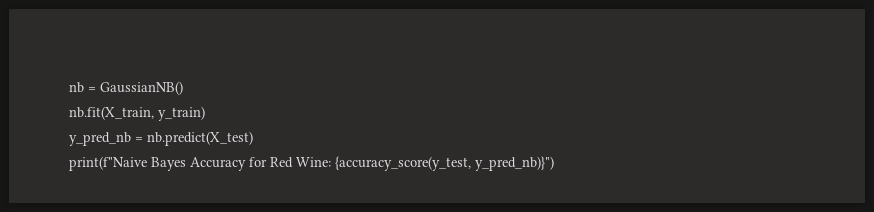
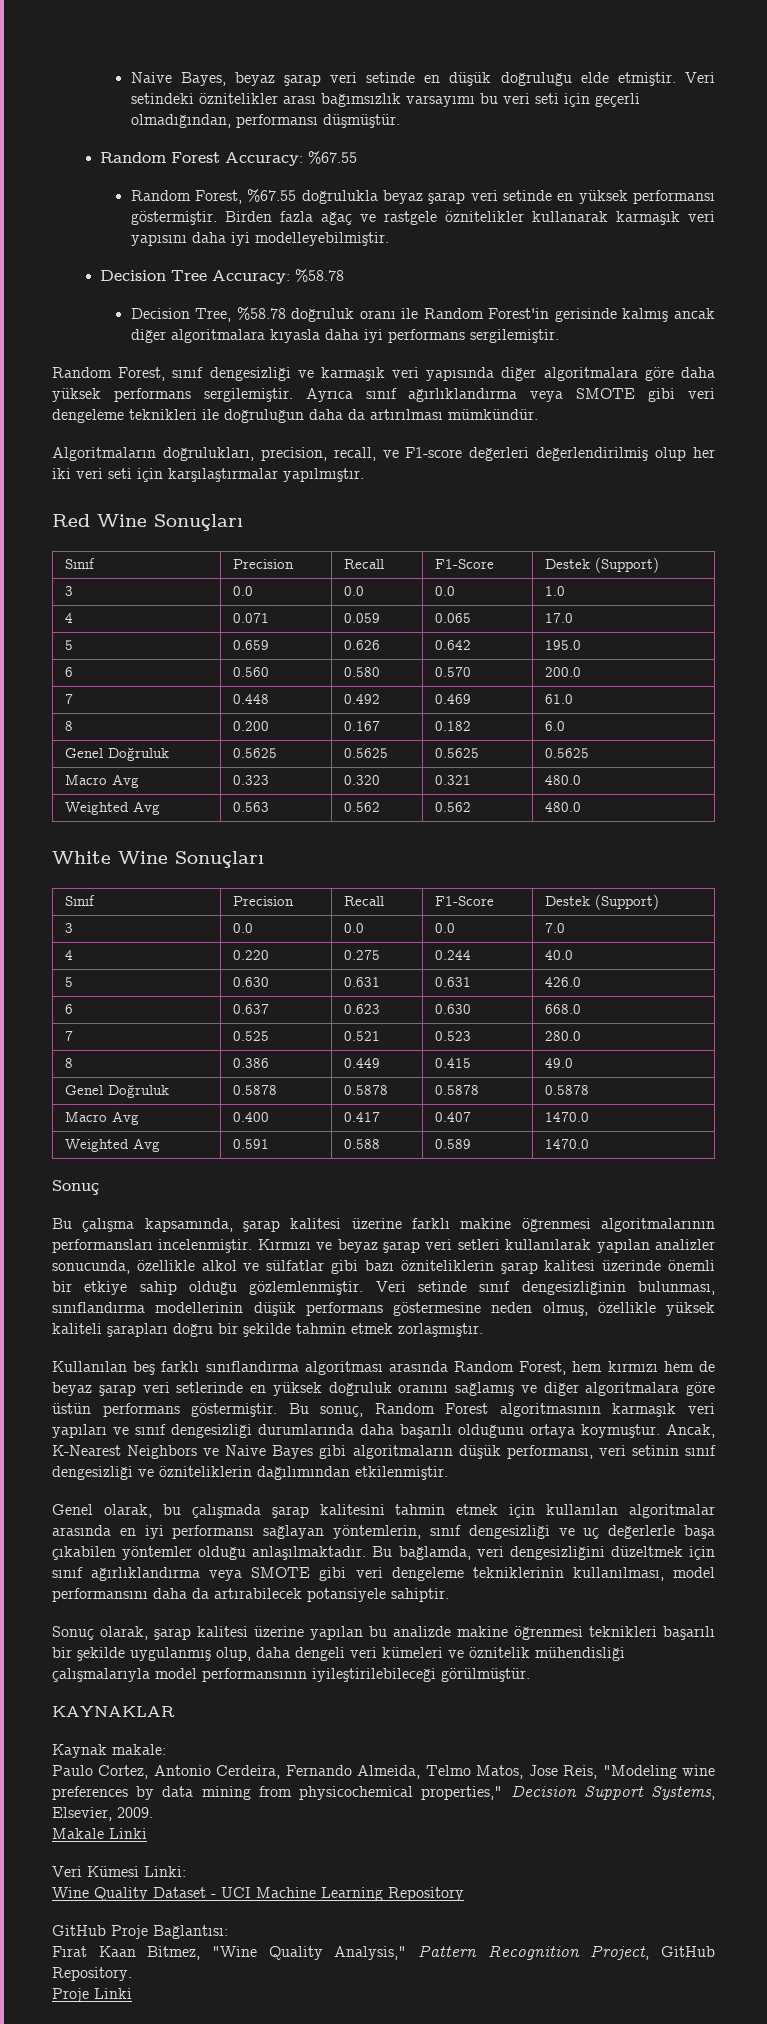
- nb = GaussianNB()
- nb.fit(X_train, y_train)
- y_pred_nb = nb.predict(X_test)
- print(f"Naive Bayes Accuracy for Red Wine: {accuracy_score(y_test, y_pred_nb)}")
+ Naive Bayes, beyaz şarap veri setinde en düşük doğruluğu elde etmiştir. Veri setindeki öznitelikler arası bağımsızlık varsayımı bu veri seti için geçerli olmadığından, performansı düşmüştür.
+ Random Forest Accuracy: %67.55
+ Random Forest, %67.55 doğrulukla beyaz şarap veri setinde en yüksek performansı göstermiştir. Birden fazla ağaç ve rastgele öznitelikler kullanarak karmaşık veri yapısını daha iyi modelleyebilmiştir.
+ Decision Tree Accuracy: %58.78
+ Decision Tree, %58.78 doğruluk oranı ile Random Forest'in gerisinde kalmış ancak diğer algoritmalara kıyasla daha iyi performans sergilemiştir.
+ Random Forest, sınıf dengesizliği ve karmaşık veri yapısında diğer algoritmalara göre daha yüksek performans sergilemiştir. Ayrıca sınıf ağırlıklandırma veya SMOTE gibi veri dengeleme teknikleri ile doğruluğun daha da artırılması mümkündür.
+ Algoritmaların doğrulukları, precision, recall, ve F1-score değerleri değerlendirilmiş olup her iki veri seti için karşılaştırmalar yapılmıştır.
+ Red Wine Sonuçları
+ Sınıf | Precision | Recall | F1-Score | Destek (Support)
+ 3 | 0.0 | 0.0 | 0.0 | 1.0
+ 4 | 0.071 | 0.059 | 0.065 | 17.0
+ 5 | 0.659 | 0.626 | 0.642 | 195.0
+ 6 | 0.560 | 0.580 | 0.570 | 200.0
+ 7 | 0.448 | 0.492 | 0.469 | 61.0
+ 8 | 0.200 | 0.167 | 0.182 | 6.0
+ Genel Doğruluk | 0.5625 | 0.5625 | 0.5625 | 0.5625
+ Macro Avg | 0.323 | 0.320 | 0.321 | 480.0
+ Weighted Avg | 0.563 | 0.562 | 0.562 | 480.0
+ White Wine Sonuçları
+ Sınıf | Precision | Recall | F1-Score | Destek (Support)
+ 3 | 0.0 | 0.0 | 0.0 | 7.0
+ 4 | 0.220 | 0.275 | 0.244 | 40.0
+ 5 | 0.630 | 0.631 | 0.631 | 426.0
+ 6 | 0.637 | 0.623 | 0.630 | 668.0
+ 7 | 0.525 | 0.521 | 0.523 | 280.0
+ 8 | 0.386 | 0.449 | 0.415 | 49.0
+ Genel Doğruluk | 0.5878 | 0.5878 | 0.5878 | 0.5878
+ Macro Avg | 0.400 | 0.417 | 0.407 | 1470.0
+ Weighted Avg | 0.591 | 0.588 | 0.589 | 1470.0
+ Sonuç
+ Bu çalışma kapsamında, şarap kalitesi üzerine farklı makine öğrenmesi algoritmalarının performansları incelenmiştir. Kırmızı ve beyaz şarap veri setleri kullanılarak yapılan analizler sonucunda, özellikle alkol ve sülfatlar gibi bazı özniteliklerin şarap kalitesi üzerinde önemli bir etkiye sahip olduğu gözlemlenmiştir. Veri setinde sınıf dengesizliğinin bulunması, sınıflandırma modellerinin düşük performans göstermesine neden olmuş, özellikle yüksek kaliteli şarapları doğru bir şekilde tahmin etmek zorlaşmıştır.
+ Kullanılan beş farklı sınıflandırma algoritması arasında Random Forest, hem kırmızı hem de beyaz şarap veri setlerinde en yüksek doğruluk oranını sağlamış ve diğer algoritmalara göre üstün performans göstermiştir. Bu sonuç, Random Forest algoritmasının karmaşık veri yapıları ve sınıf dengesizliği durumlarında daha başarılı olduğunu ortaya koymuştur. Ancak, K-Nearest Neighbors ve Naive Bayes gibi algoritmaların düşük performansı, veri setinin sınıf dengesizliği ve özniteliklerin dağılımından etkilenmiştir.
+ Genel olarak, bu çalışmada şarap kalitesini tahmin etmek için kullanılan algoritmalar arasında en iyi performansı sağlayan yöntemlerin, sınıf dengesizliği ve uç değerlerle başa çıkabilen yöntemler olduğu anlaşılmaktadır. Bu bağlamda, veri dengesizliğini düzeltmek için sınıf ağırlıklandırma veya SMOTE gibi veri dengeleme tekniklerinin kullanılması, model performansını daha da artırabilecek potansiyele sahiptir.
+ Sonuç olarak, şarap kalitesi üzerine yapılan bu analizde makine öğrenmesi teknikleri başarılı bir şekilde uygulanmış olup, daha dengeli veri kümeleri ve öznitelik mühendisliği çalışmalarıyla model performansının iyileştirilebileceği görülmüştür.
+ KAYNAKLAR
+ Kaynak makale:
+ Paulo Cortez, Antonio Cerdeira, Fernando Almeida, Telmo Matos, Jose Reis, "Modeling wine preferences by data mining from physicochemical properties," Decision Support Systems, Elsevier, 2009.
+ Makale Linki
+ Veri Kümesi Linki:
+ Wine Quality Dataset - UCI Machine Learning Repository
+ GitHub Proje Bağlantısı:
+ Fırat Kaan Bitmez, "Wine Quality Analysis," Pattern Recognition Project, GitHub Repository.
+ Proje Linki

